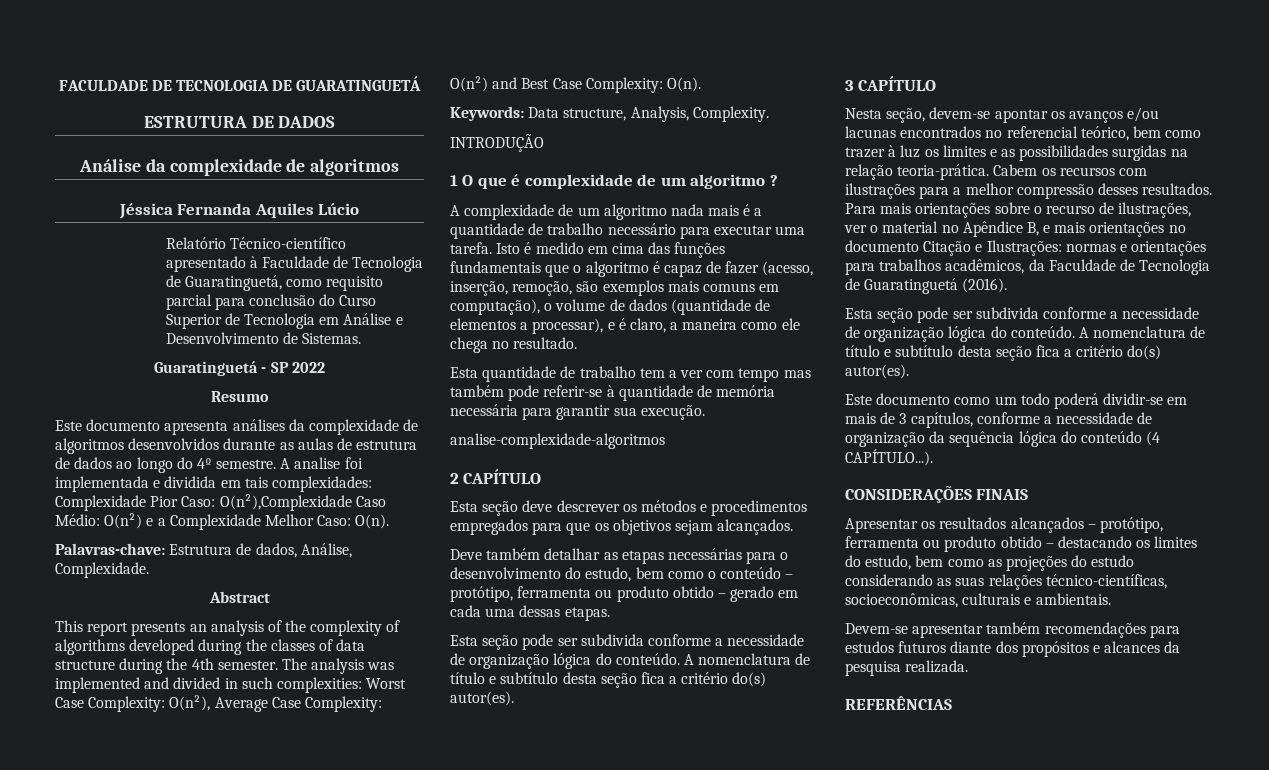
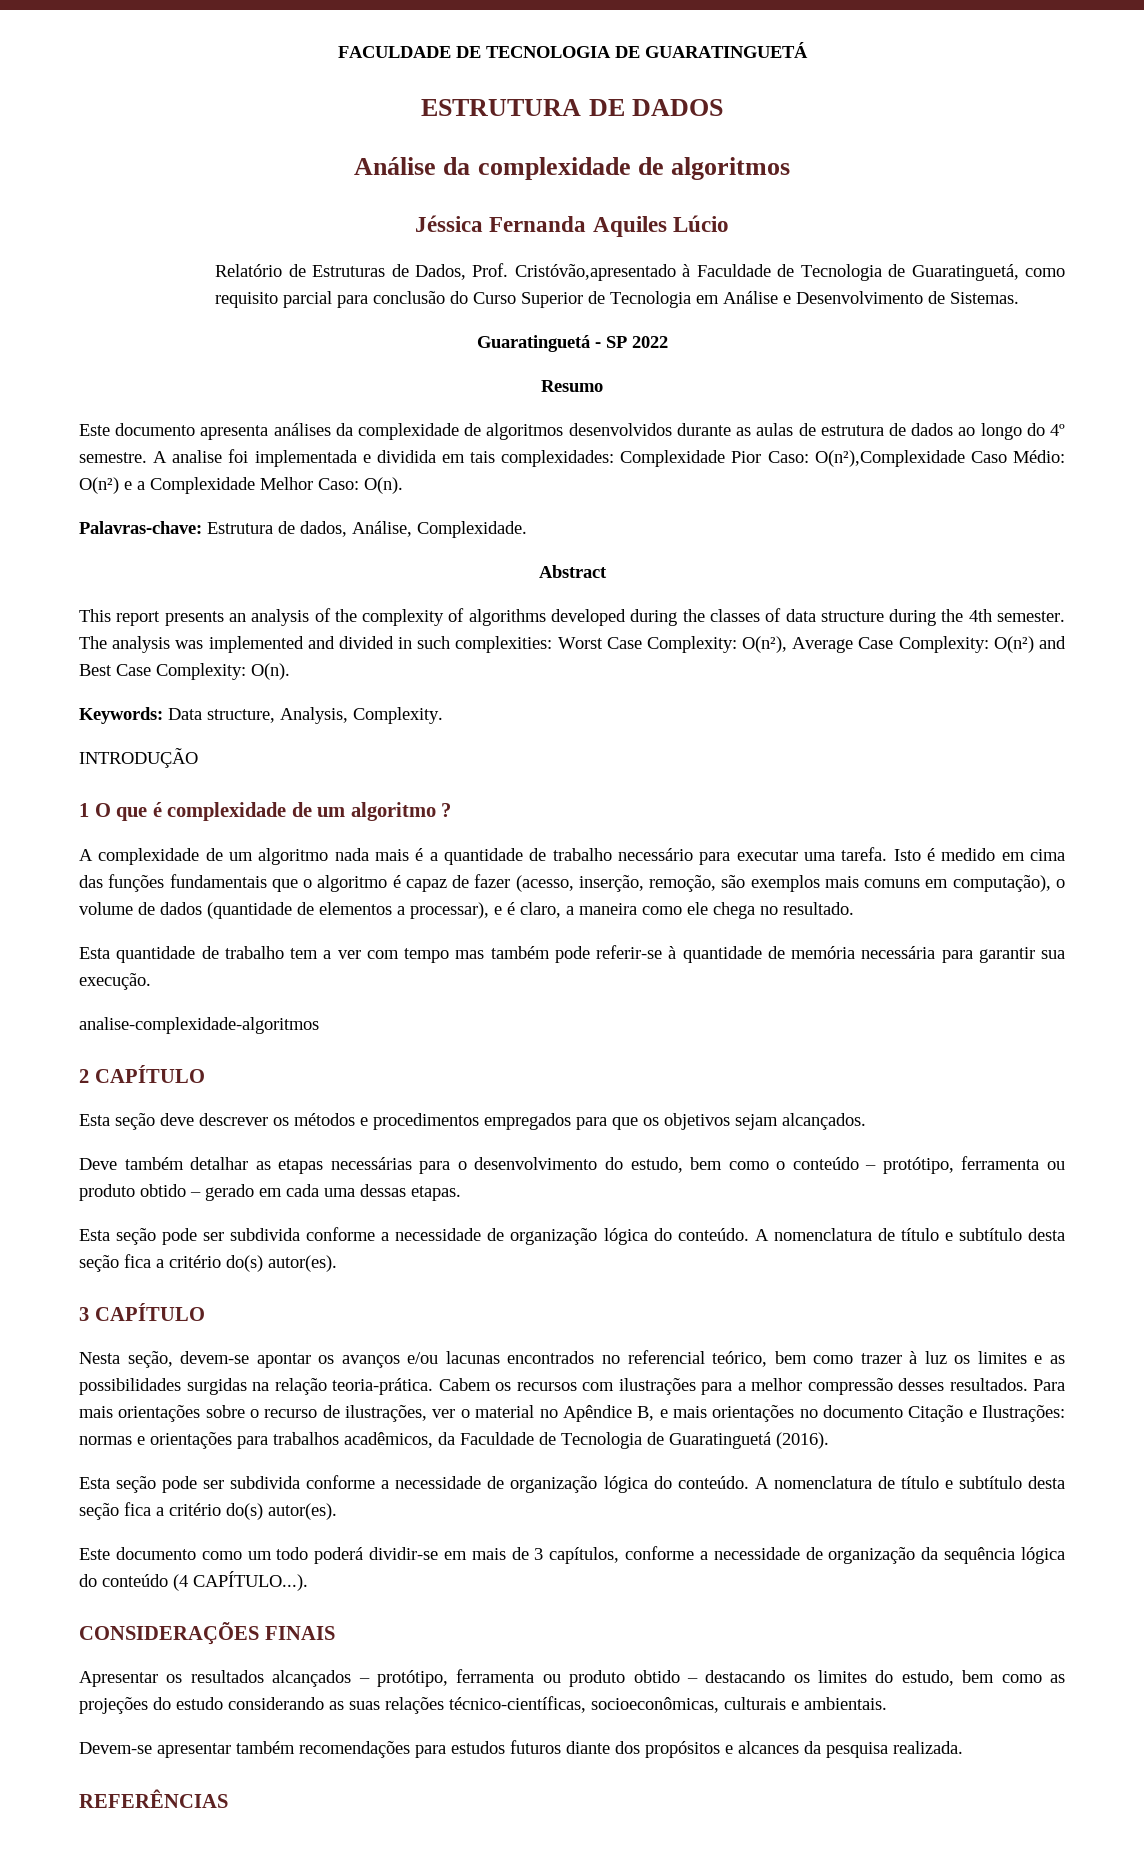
- Relatório Técnico-científico apresentado à Faculdade de Tecnologia de Guaratinguetá, como requisito parcial para conclusão do Curso Superior de Tecnologia em Análise e Desenvolvimento de Sistemas.
+ Relatório de Estruturas de Dados, Prof. Cristóvão,apresentado à Faculdade de Tecnologia de Guaratinguetá, como requisito parcial para conclusão do Curso Superior de Tecnologia em Análise e Desenvolvimento de Sistemas.

